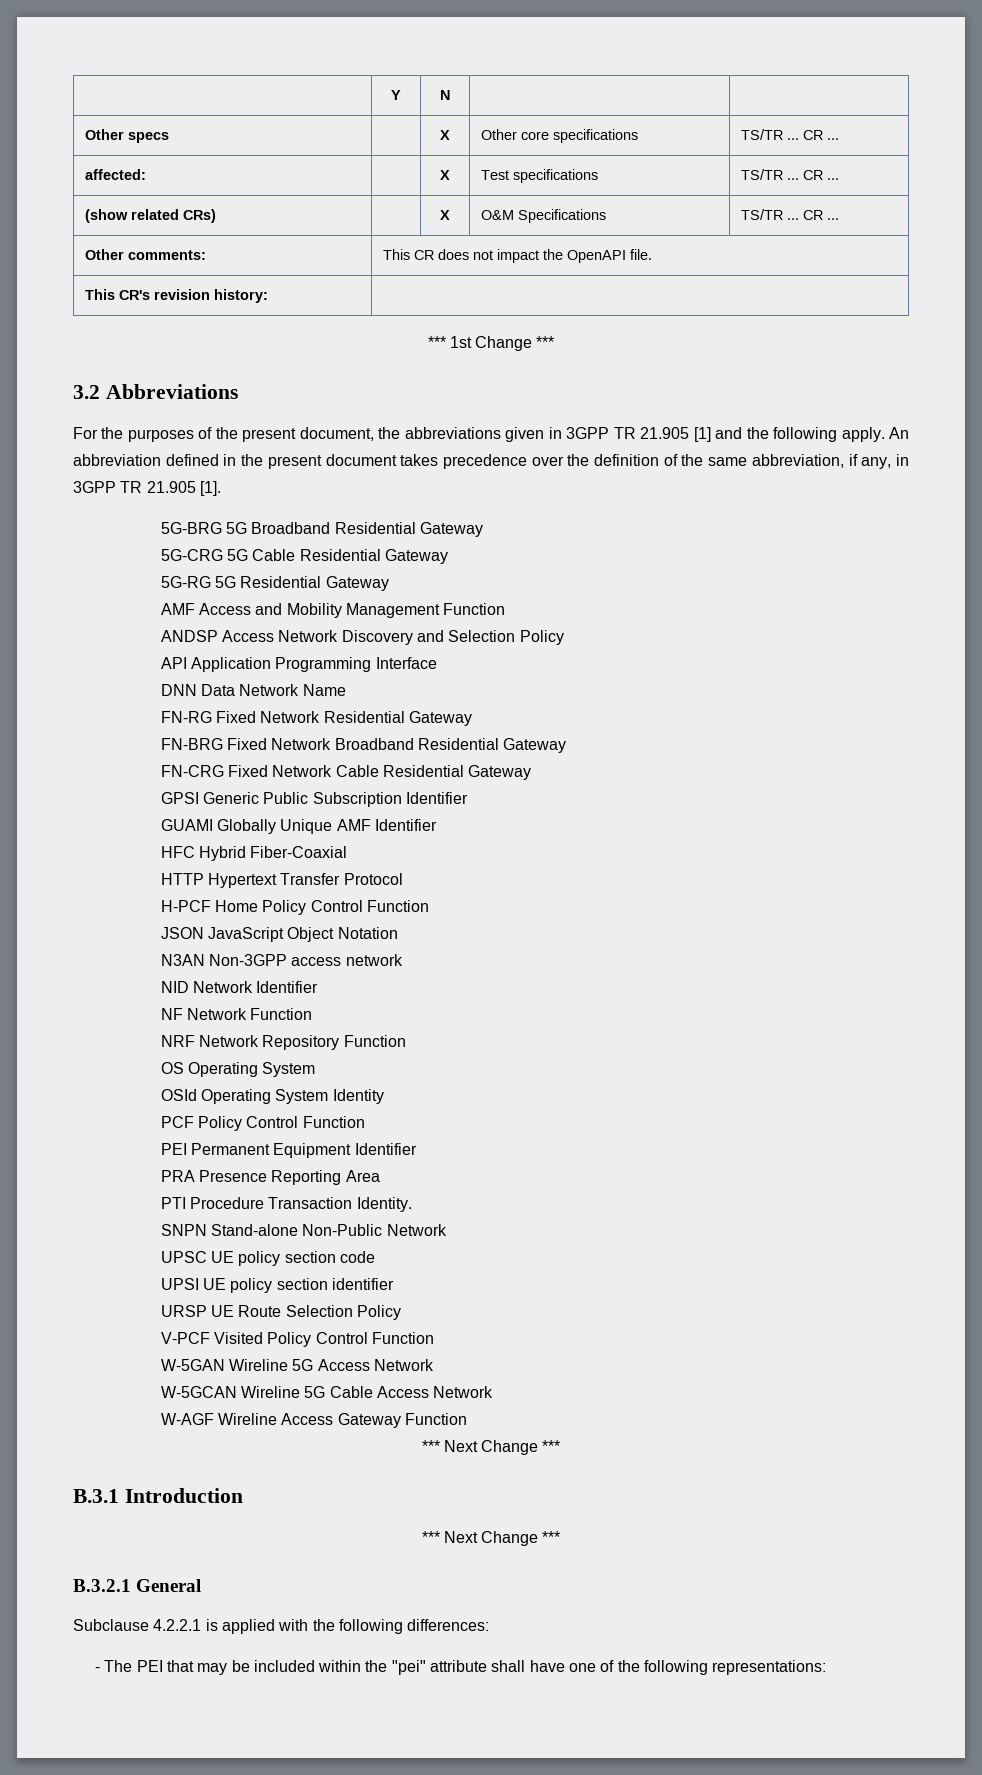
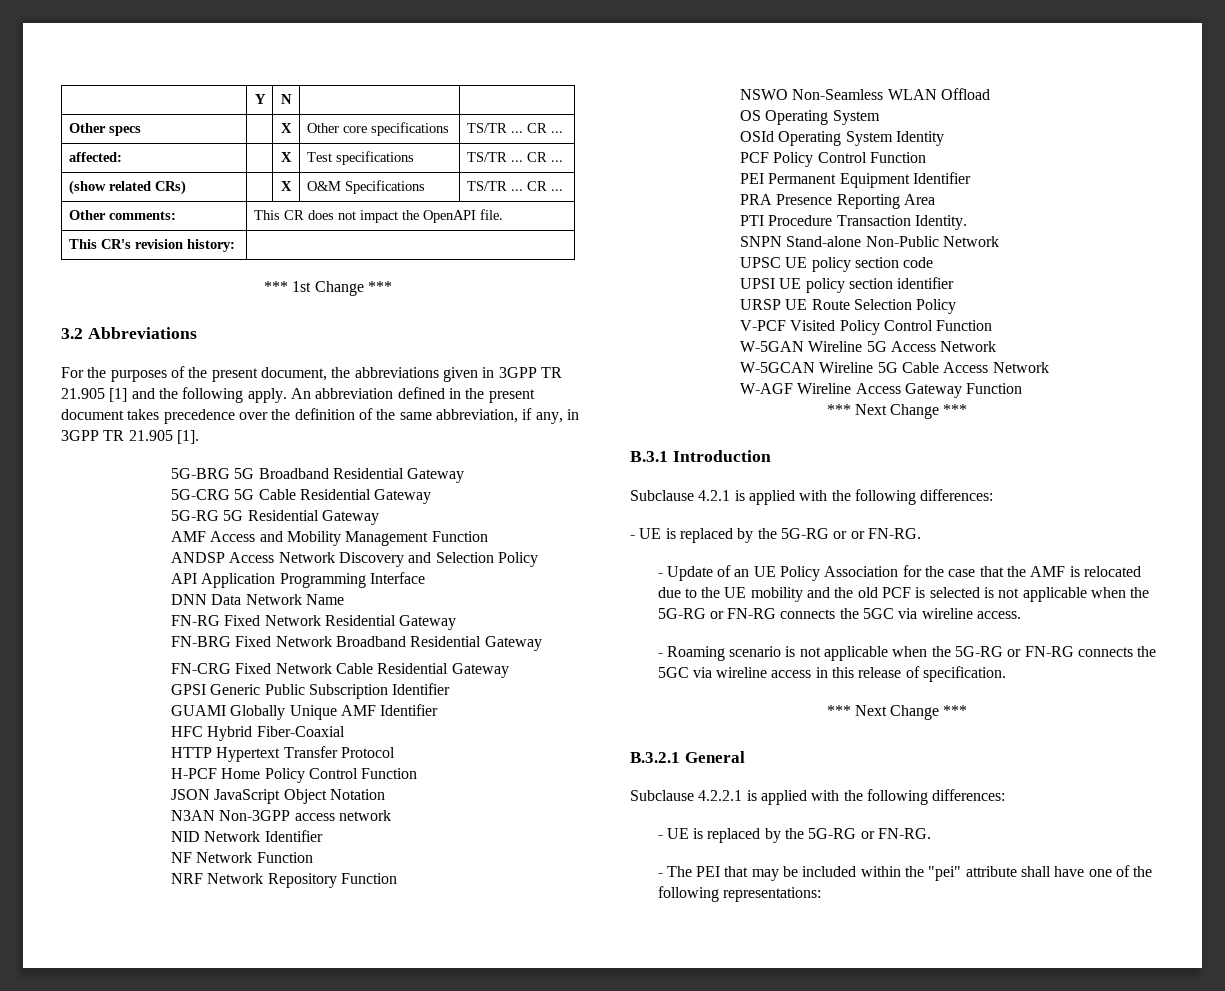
+ NSWO Non-Seamless WLAN Offload
+ Subclause 4.2.1 is applied with the following differences:
+ - UE is replaced by the 5G-RG or or FN-RG.
+ - Update of an UE Policy Association for the case that the AMF is relocated due to the UE mobility and the old PCF is selected is not applicable when the 5G-RG or FN-RG connects the 5GC via wireline access.
+ - Roaming scenario is not applicable when the 5G-RG or FN-RG connects the 5GC via wireline access in this release of specification.
+ - UE is replaced by the 5G-RG or FN-RG.

